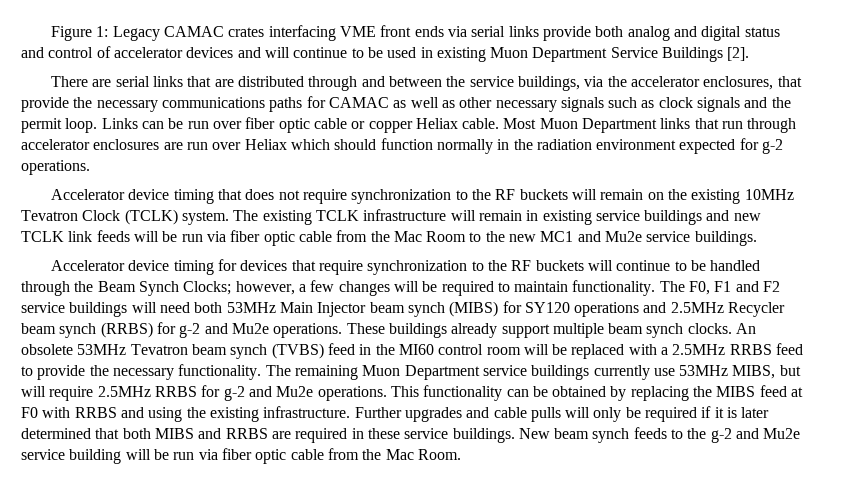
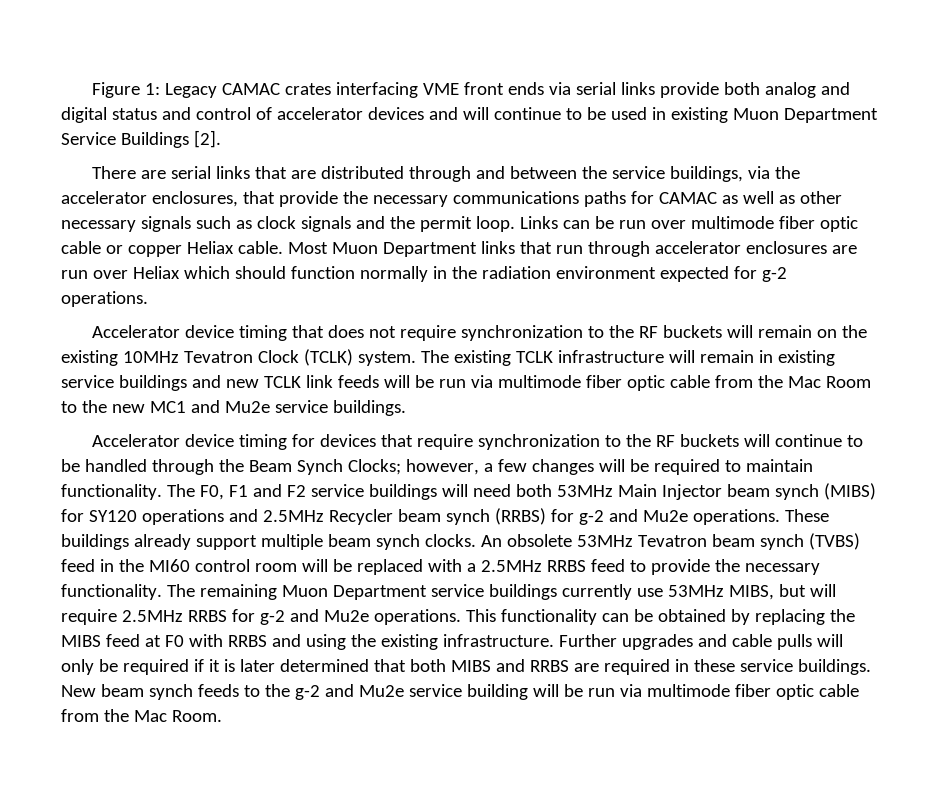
- Links can be run over fiber optic cable or copper Heliax cable.
+ Links can be run over multimode fiber optic cable or copper Heliax cable.
- The existing TCLK infrastructure will remain in existing service buildings and new TCLK link feeds will be run via fiber optic cable from the Mac Room to the new MC1 and Mu2e service buildings.
+ The existing TCLK infrastructure will remain in existing service buildings and new TCLK link feeds will be run via multimode fiber optic cable from the Mac Room to the new MC1 and Mu2e service buildings.
- New beam synch feeds to the g-2 and Mu2e service building will be run via fiber optic cable from the Mac Room.
+ New beam synch feeds to the g-2 and Mu2e service building will be run via multimode fiber optic cable from the Mac Room.

